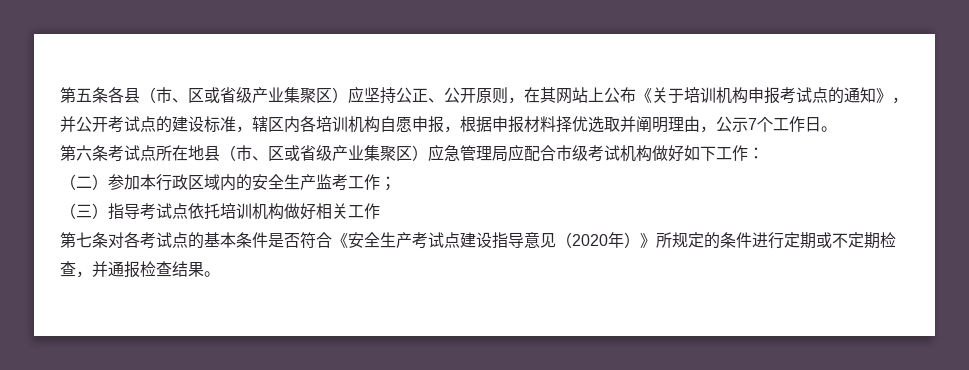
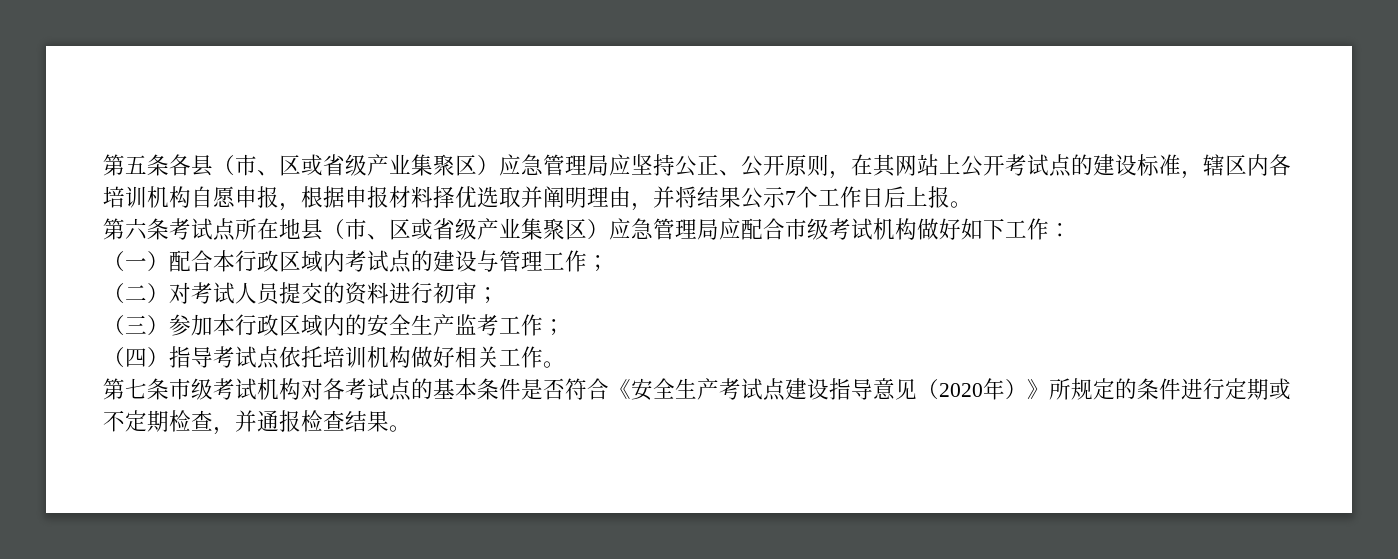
- 第五条各县（市、区或省级产业集聚区）应坚持公正、公开原则，在其网站上公布《关于培训机构申报考试点的通知》，并公开考试点的建设标准，辖区内各培训机构自愿申报，根据申报材料择优选取并阐明理由，公示7个工作日。
+ 第五条各县（市、区或省级产业集聚区）应急管理局应坚持公正、公开原则，在其网站上公开考试点的建设标准，辖区内各培训机构自愿申报，根据申报材料择优选取并阐明理由，并将结果公示7个工作日后上报。
- （二）参加本行政区域内的安全生产监考工作；
+ （一）配合本行政区域内考试点的建设与管理工作；
+ （二）对考试人员提交的资料进行初审；
+ （三）参加本行政区域内的安全生产监考工作；
- （三）指导考试点依托培训机构做好相关工作
+ （四）指导考试点依托培训机构做好相关工作。
- 第七条对各考试点的基本条件是否符合《安全生产考试点建设指导意见（2020年）》所规定的条件进行定期或不定期检查，并通报检查结果。
+ 第七条市级考试机构对各考试点的基本条件是否符合《安全生产考试点建设指导意见（2020年）》所规定的条件进行定期或不定期检查，并通报检查结果。

